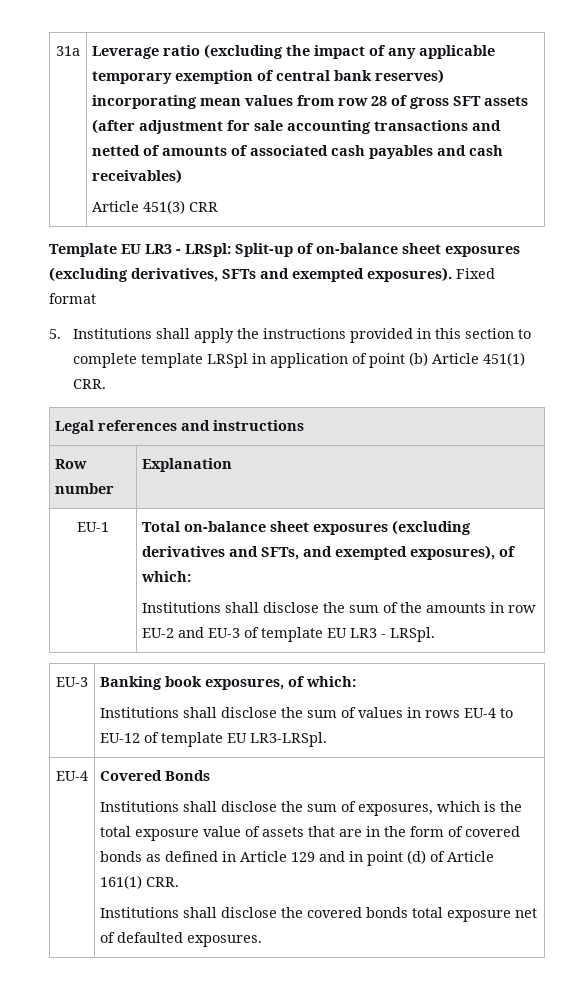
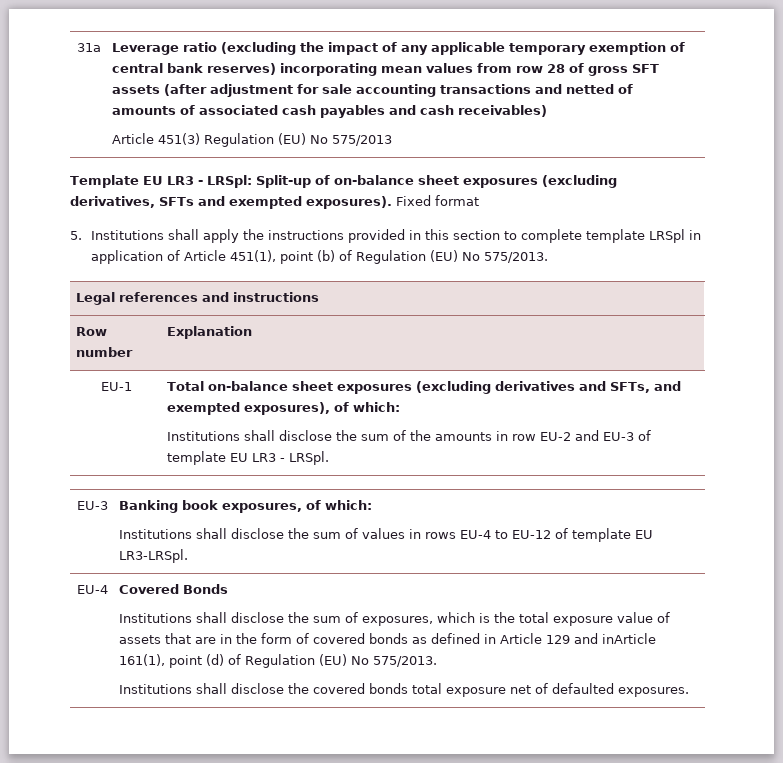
- Article 451(3) CRR
+ Article 451(3) Regulation (EU) No 575/2013
- 5. Institutions shall apply the instructions provided in this section to complete template LRSpl in application of point (b) Article 451(1) CRR.
+ 5. Institutions shall apply the instructions provided in this section to complete template LRSpl in application of Article 451(1), point (b) of Regulation (EU) No 575/2013.
- Institutions shall disclose the sum of exposures, which is the total exposure value of assets that are in the form of covered bonds as defined in Article 129 and in point (d) of Article 161(1) CRR.
+ Institutions shall disclose the sum of exposures, which is the total exposure value of assets that are in the form of covered bonds as defined in Article 129 and inArticle 161(1), point (d) of Regulation (EU) No 575/2013.

